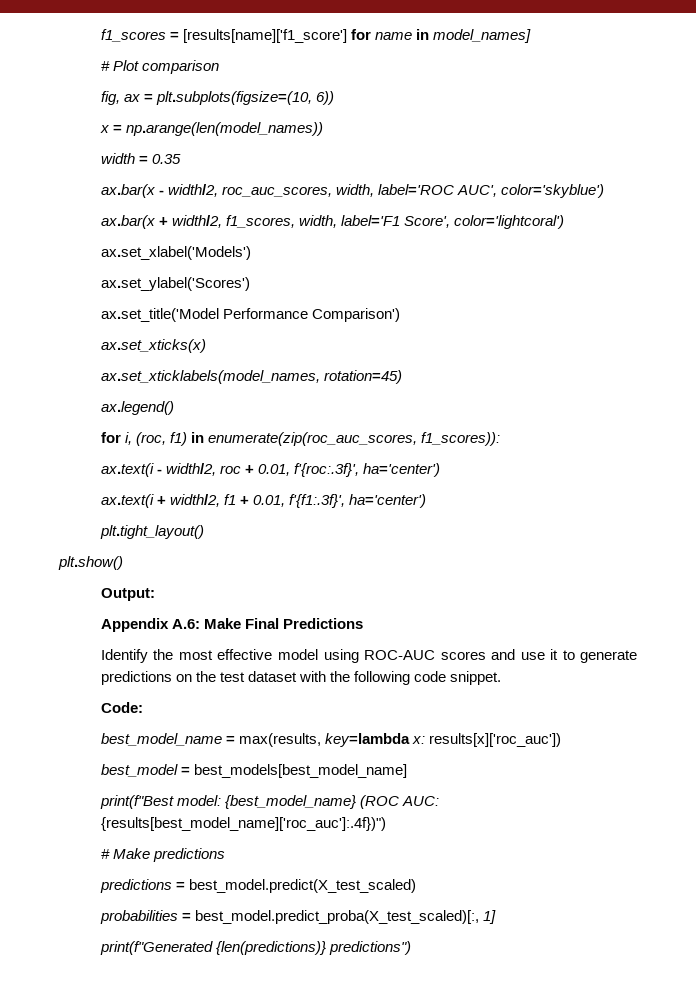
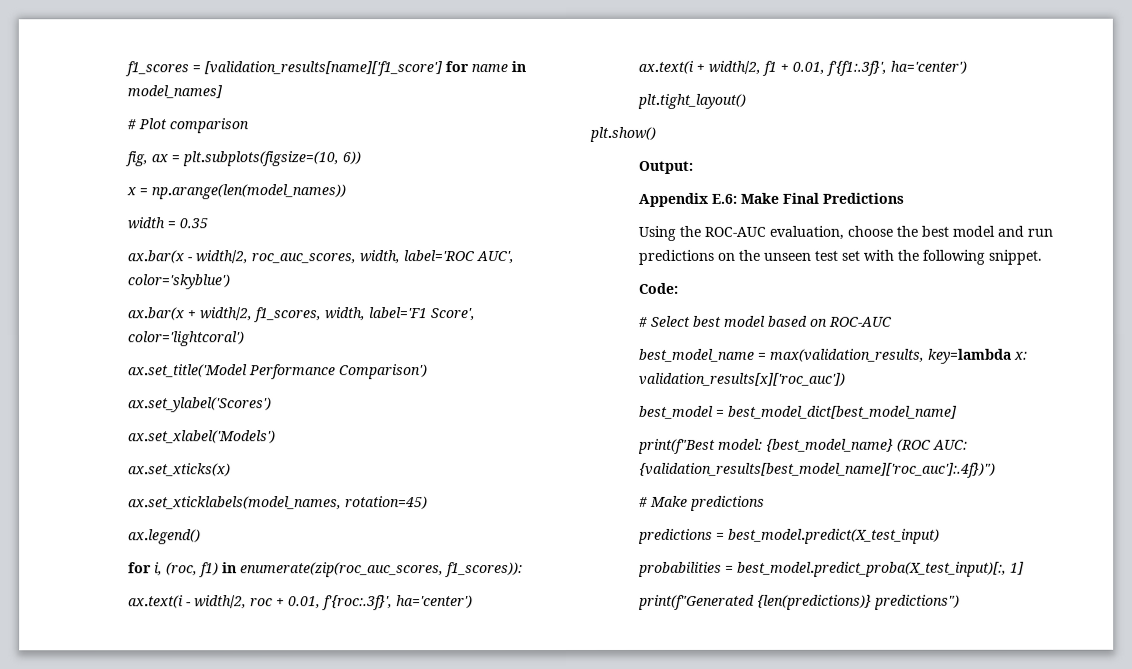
- f1_scores = [results[name]['f1_score'] for name in model_names]
+ f1_scores = [validation_results[name]['f1_score'] for name in model_names]
+ ax.set_title('Model Performance Comparison')
+ ax.set_ylabel('Scores')
  ax.set_xlabel('Models')
- ax.set_ylabel('Scores')
- ax.set_title('Model Performance Comparison')
- Appendix A.6: Make Final Predictions
+ Appendix E.6: Make Final Predictions
- Identify the most effective model using ROC-AUC scores and use it to generate predictions on the test dataset with the following code snippet.
+ Using the ROC-AUC evaluation, choose the best model and run predictions on the unseen test set with the following snippet.
+ # Select best model based on ROC-AUC
- best_model_name = max(results, key=lambda x: results[x]['roc_auc'])
+ best_model_name = max(validation_results, key=lambda x: validation_results[x]['roc_auc'])
- best_model = best_models[best_model_name]
+ best_model = best_model_dict[best_model_name]
- print(f"Best model: {best_model_name} (ROC AUC: {results[best_model_name]['roc_auc']:.4f})")
+ print(f"Best model: {best_model_name} (ROC AUC: {validation_results[best_model_name]['roc_auc']:.4f})")
- predictions = best_model.predict(X_test_scaled)
+ predictions = best_model.predict(X_test_input)
- probabilities = best_model.predict_proba(X_test_scaled)[:, 1]
+ probabilities = best_model.predict_proba(X_test_input)[:, 1]

